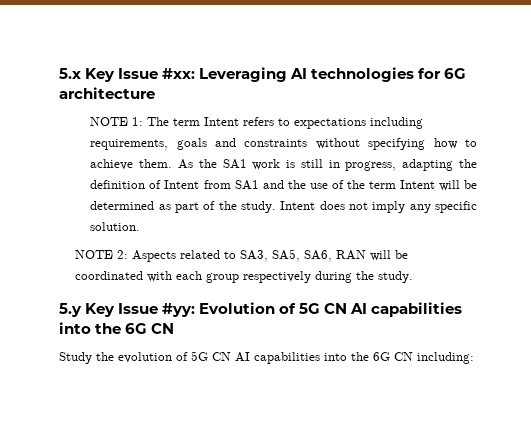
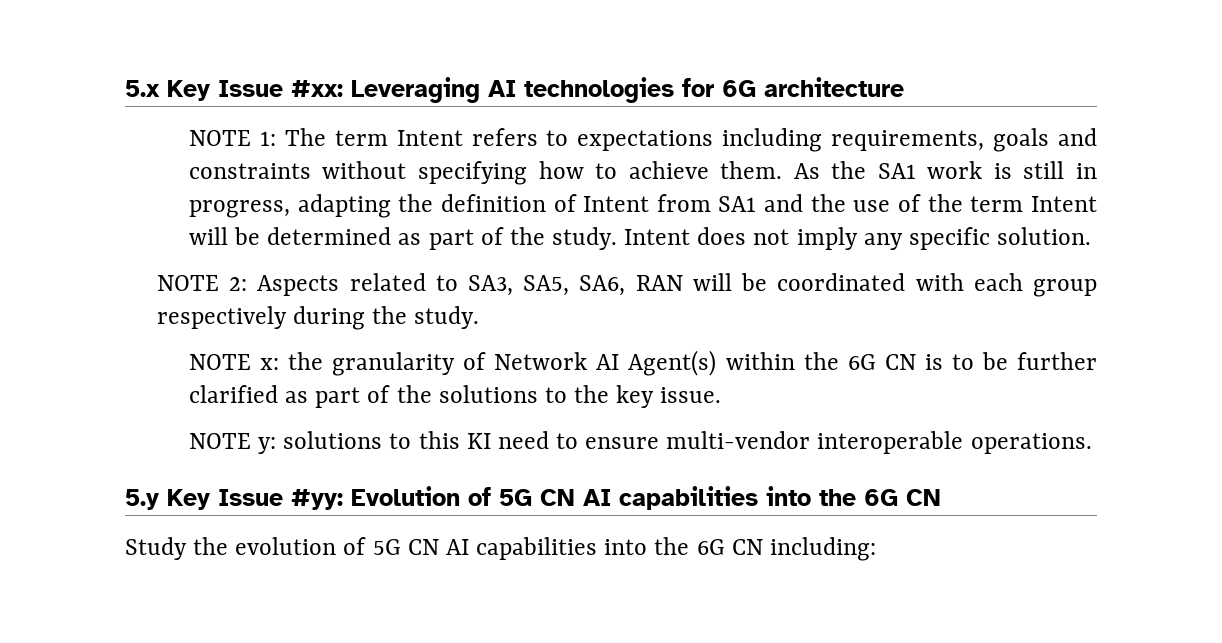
+ NOTE x: the granularity of Network AI Agent(s) within the 6G CN is to be further clarified as part of the solutions to the key issue.
+ NOTE y: solutions to this KI need to ensure multi-vendor interoperable operations.

